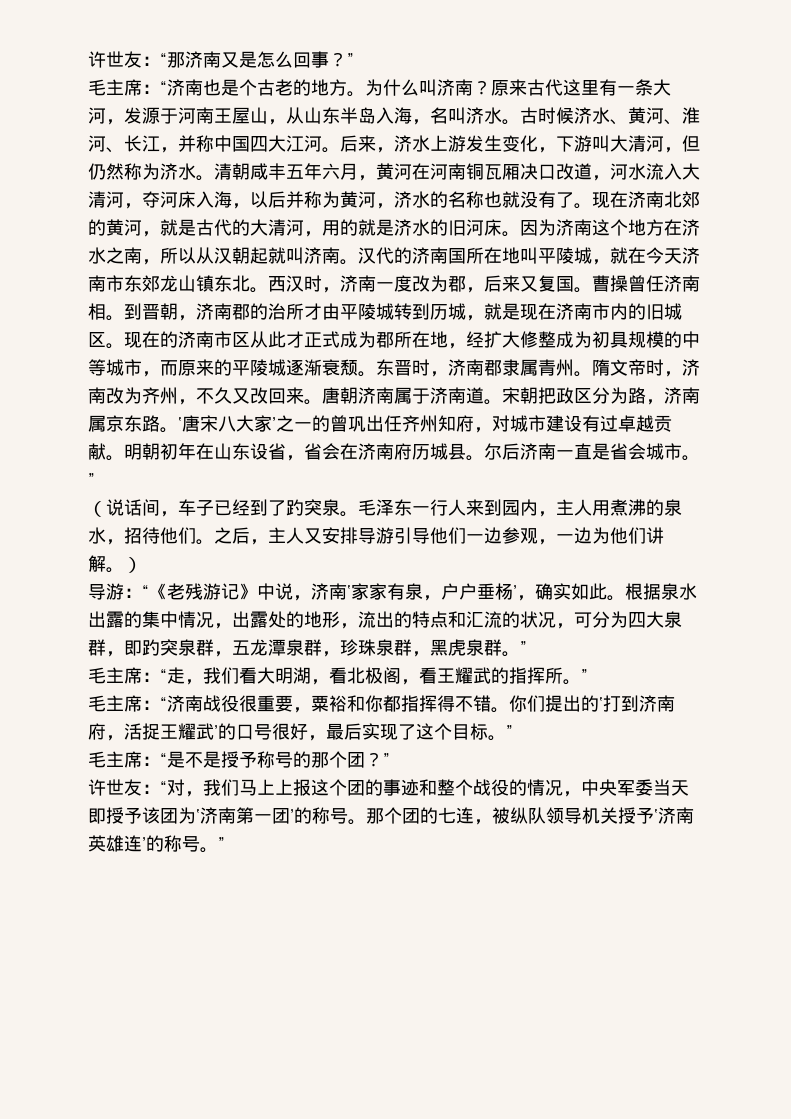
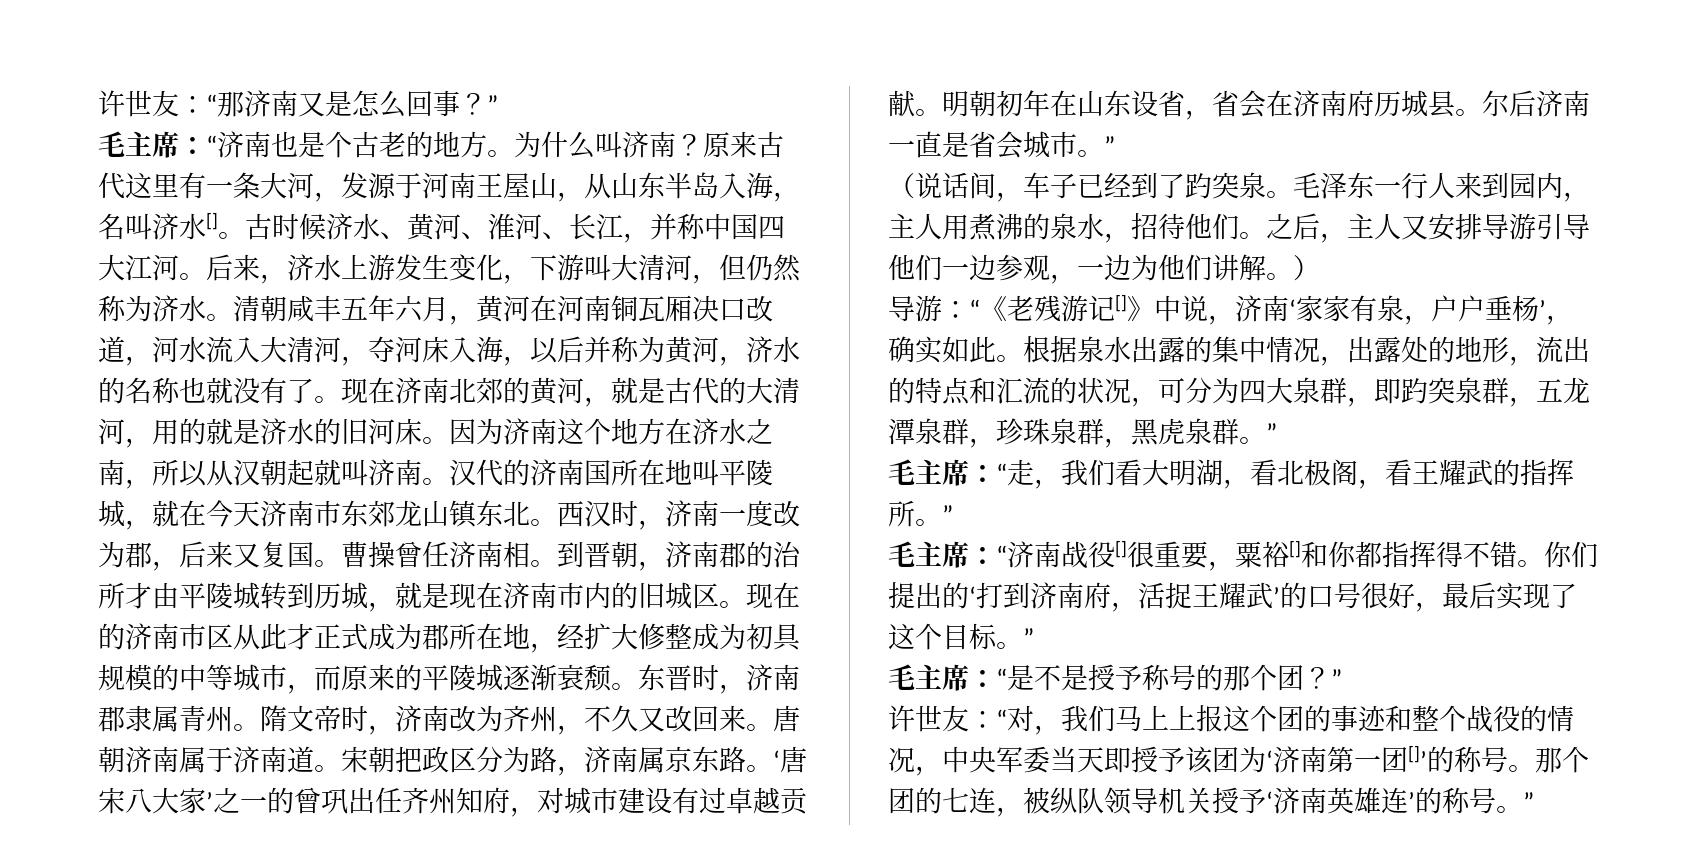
- 原来古代这里有一条大河，发源于河南王屋山，从山东半岛入海，名叫济水。
+ 原来古代这里有一条大河，发源于河南王屋山，从山东半岛入海，名叫济水[]。
- 导游：“《老残游记》中说，济南‘家家有泉，户户垂杨’，确实如此。
+ 导游：“《老残游记[]》中说，济南‘家家有泉，户户垂杨’，确实如此。
- 毛主席：“济南战役很重要，粟裕和你都指挥得不错。
+ 毛主席：“济南战役[]很重要，粟裕[]和你都指挥得不错。
- 许世友：“对，我们马上上报这个团的事迹和整个战役的情况，中央军委当天即授予该团为‘济南第一团’的称号。
+ 许世友：“对，我们马上上报这个团的事迹和整个战役的情况，中央军委当天即授予该团为‘济南第一团[]’的称号。

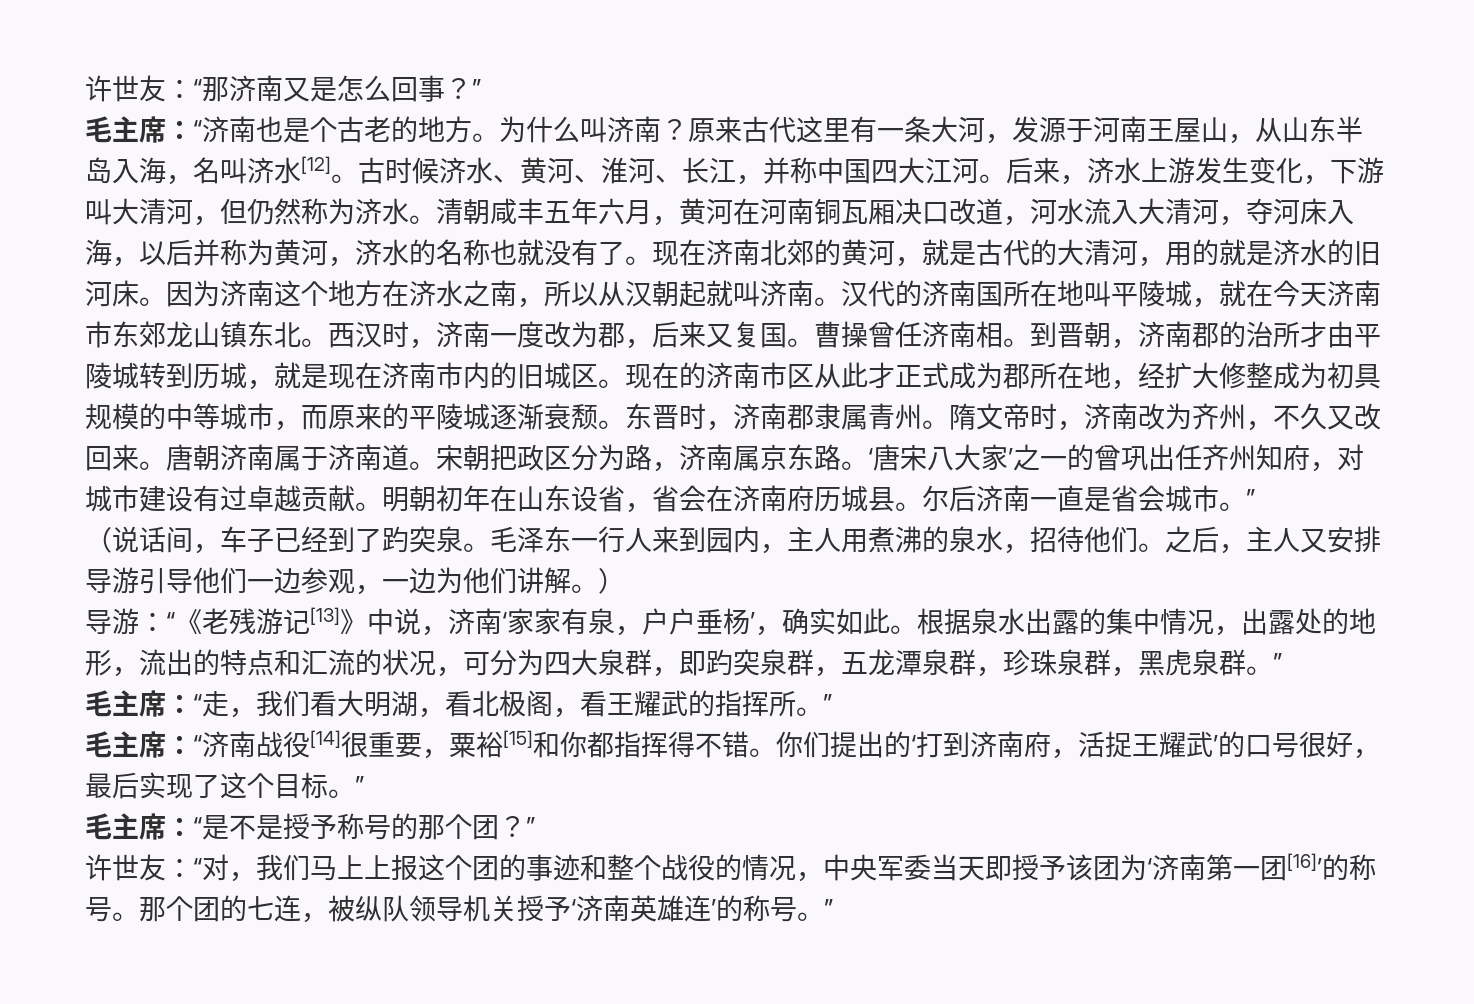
- 原来古代这里有一条大河，发源于河南王屋山，从山东半岛入海，名叫济水[]。
+ 原来古代这里有一条大河，发源于河南王屋山，从山东半岛入海，名叫济水[12]。
- 导游：“《老残游记[]》中说，济南‘家家有泉，户户垂杨’，确实如此。
+ 导游：“《老残游记[13]》中说，济南‘家家有泉，户户垂杨’，确实如此。
- 毛主席：“济南战役[]很重要，粟裕[]和你都指挥得不错。
+ 毛主席：“济南战役[14]很重要，粟裕[15]和你都指挥得不错。
- 许世友：“对，我们马上上报这个团的事迹和整个战役的情况，中央军委当天即授予该团为‘济南第一团[]’的称号。
+ 许世友：“对，我们马上上报这个团的事迹和整个战役的情况，中央军委当天即授予该团为‘济南第一团[16]’的称号。

